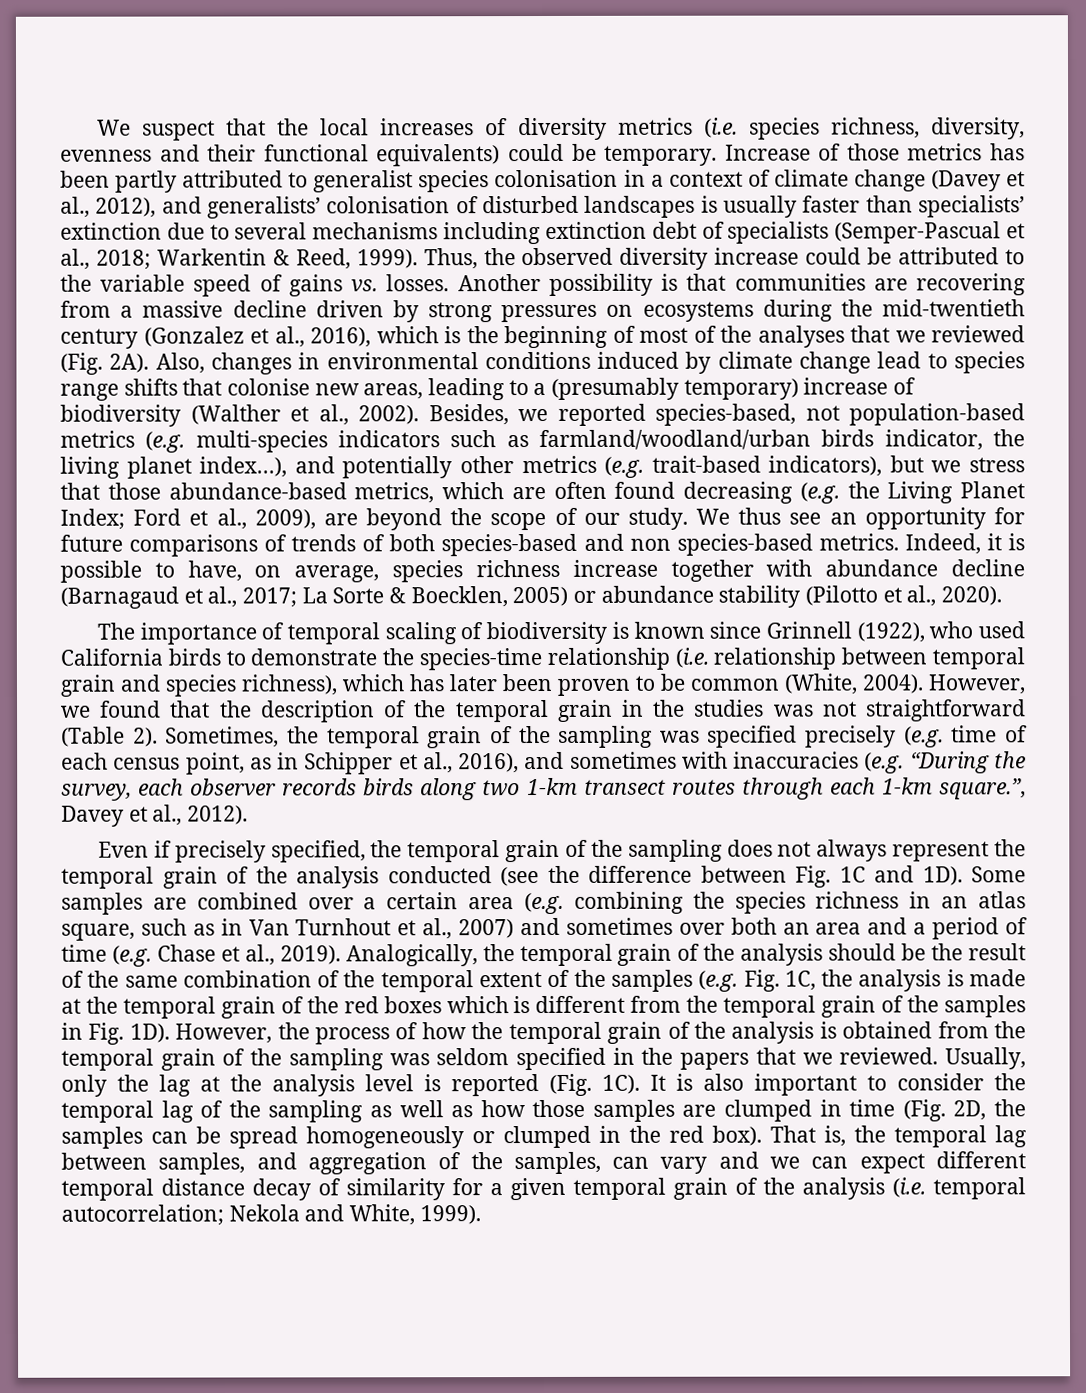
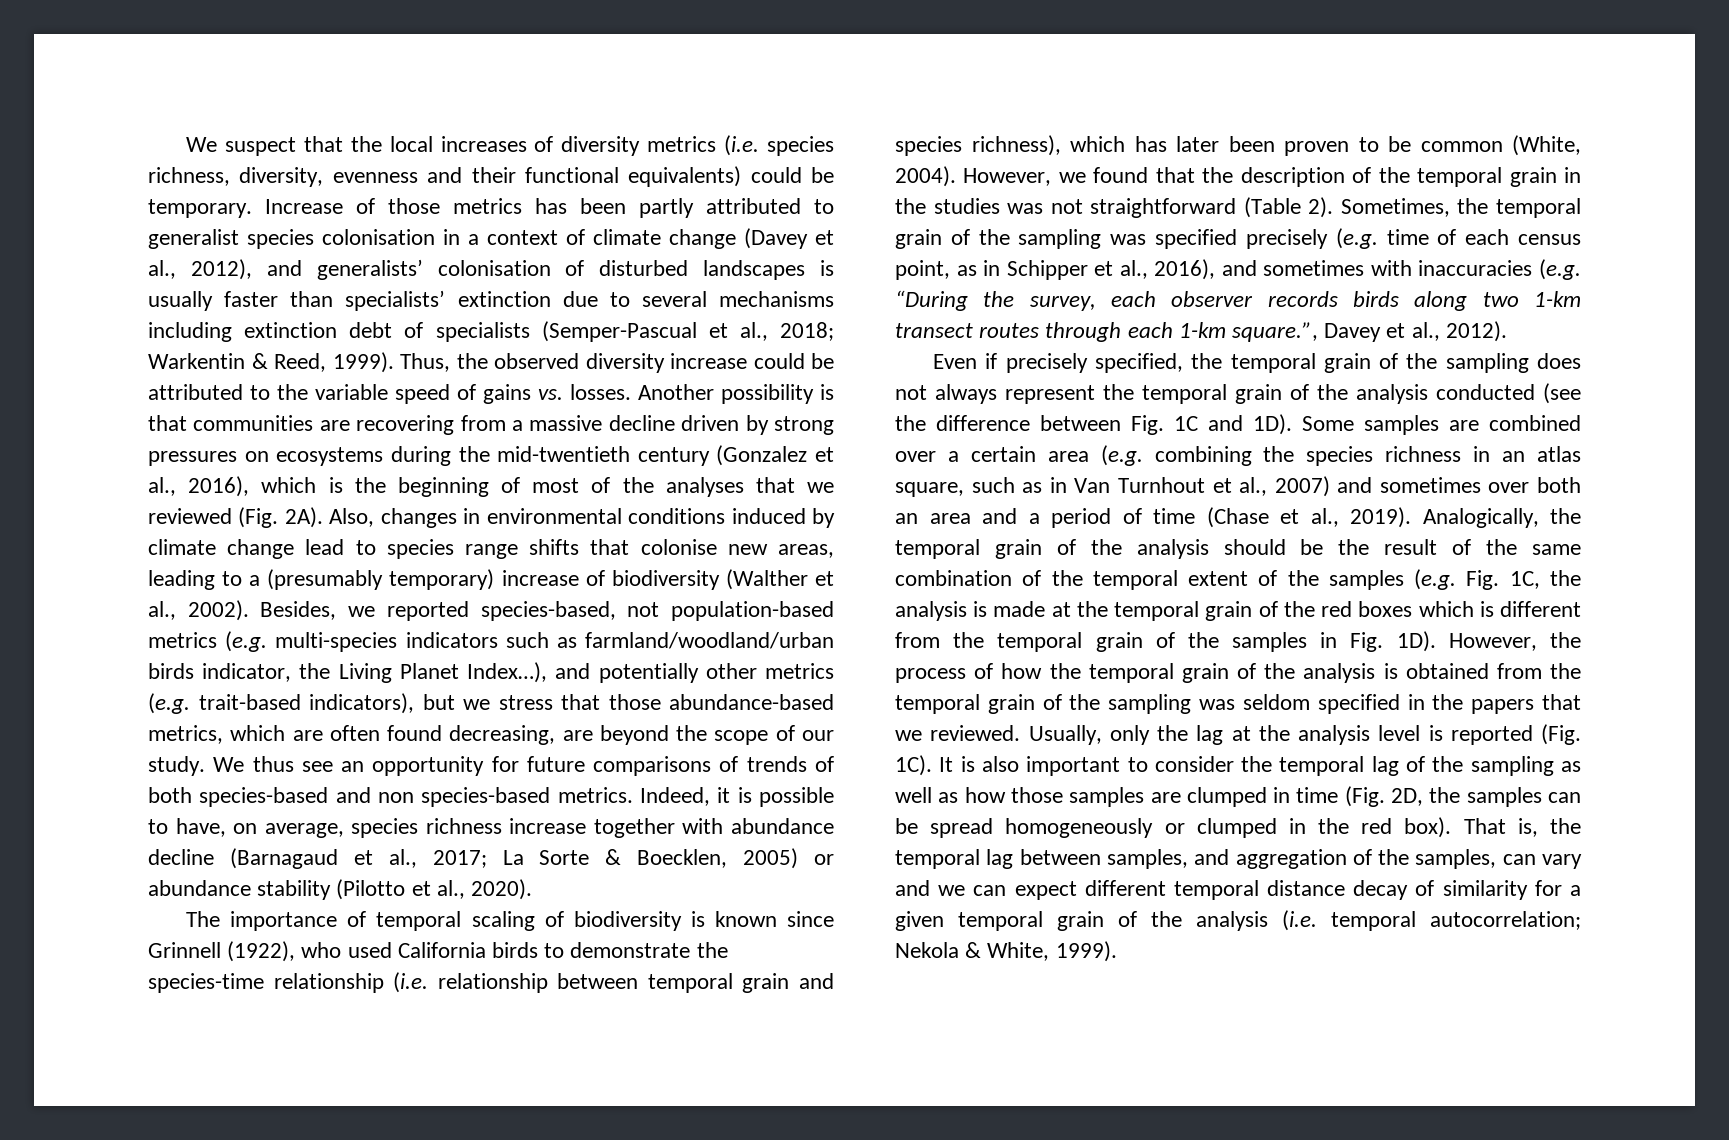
- Besides, we reported species-based, not population-based metrics (e.g. multi-species indicators such as farmland/woodland/urban birds indicator, the living planet index…), and potentially other metrics (e.g. trait-based indicators), but we stress that those abundance-based metrics, which are often found decreasing (e.g. the Living Planet Index; Ford et al., 2009), are beyond the scope of our study.
+ Besides, we reported species-based, not population-based metrics (e.g. multi-species indicators such as farmland/woodland/urban birds indicator, the Living Planet Index…), and potentially other metrics (e.g. trait-based indicators), but we stress that those abundance-based metrics, which are often found decreasing, are beyond the scope of our study.
- Some samples are combined over a certain area (e.g. combining the species richness in an atlas square, such as in Van Turnhout et al., 2007) and sometimes over both an area and a period of time (e.g. Chase et al., 2019).
+ Some samples are combined over a certain area (e.g. combining the species richness in an atlas square, such as in Van Turnhout et al., 2007) and sometimes over both an area and a period of time (Chase et al., 2019).
- That is, the temporal lag between samples, and aggregation of the samples, can vary and we can expect different temporal distance decay of similarity for a given temporal grain of the analysis (i.e. temporal autocorrelation; Nekola and White, 1999).
+ That is, the temporal lag between samples, and aggregation of the samples, can vary and we can expect different temporal distance decay of similarity for a given temporal grain of the analysis (i.e. temporal autocorrelation; Nekola & White, 1999).

